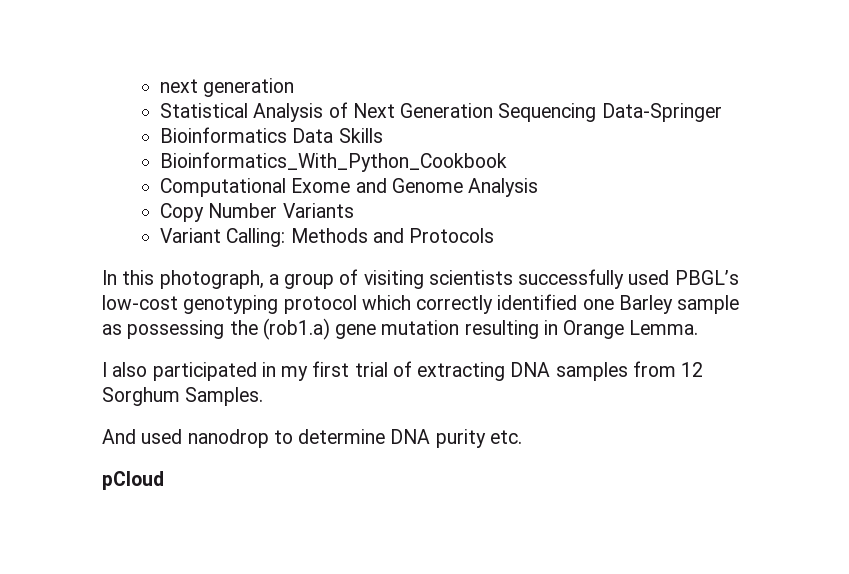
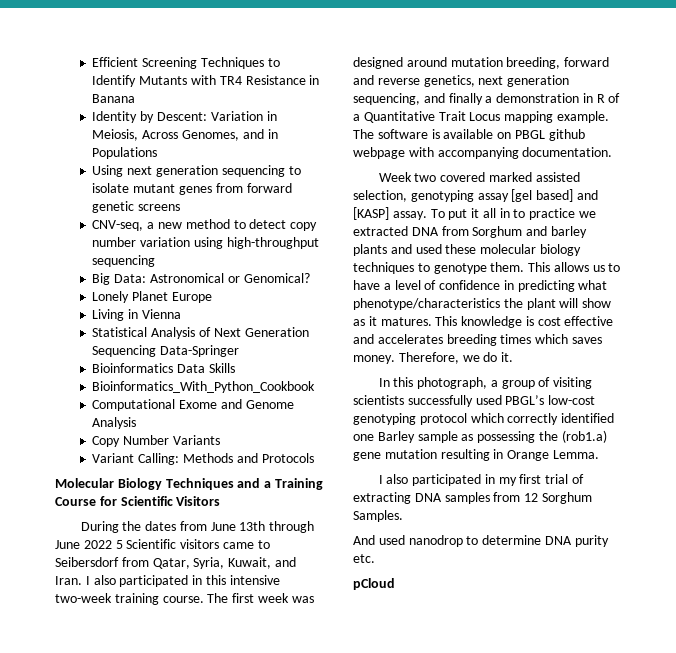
- next generation
+ Efficient Screening Techniques to Identify Mutants with TR4 Resistance in Banana
+ Identity by Descent: Variation in Meiosis, Across Genomes, and in Populations
+ Using next generation sequencing to isolate mutant genes from forward genetic screens
+ CNV-seq, a new method to detect copy number variation using high-throughput sequencing
+ Big Data: Astronomical or Genomical?
+ Lonely Planet Europe
+ Living in Vienna
+ Molecular Biology Techniques and a Training Course for Scientific Visitors
+ During the dates from June 13th through June 2022 5 Scientific visitors came to Seibersdorf from Qatar, Syria, Kuwait, and Iran. I also participated in this intensive two-week training course. The first week was designed around mutation breeding, forward and reverse genetics, next generation sequencing, and finally a demonstration in R of a Quantitative Trait Locus mapping example. The software is available on PBGL github webpage with accompanying documentation.
+ Week two covered marked assisted selection, genotyping assay [gel based] and [KASP] assay. To put it all in to practice we extracted DNA from Sorghum and barley plants and used these molecular biology techniques to genotype them. This allows us to have a level of confidence in predicting what phenotype/characteristics the plant will show as it matures. This knowledge is cost effective and accelerates breeding times which saves money. Therefore, we do it.

